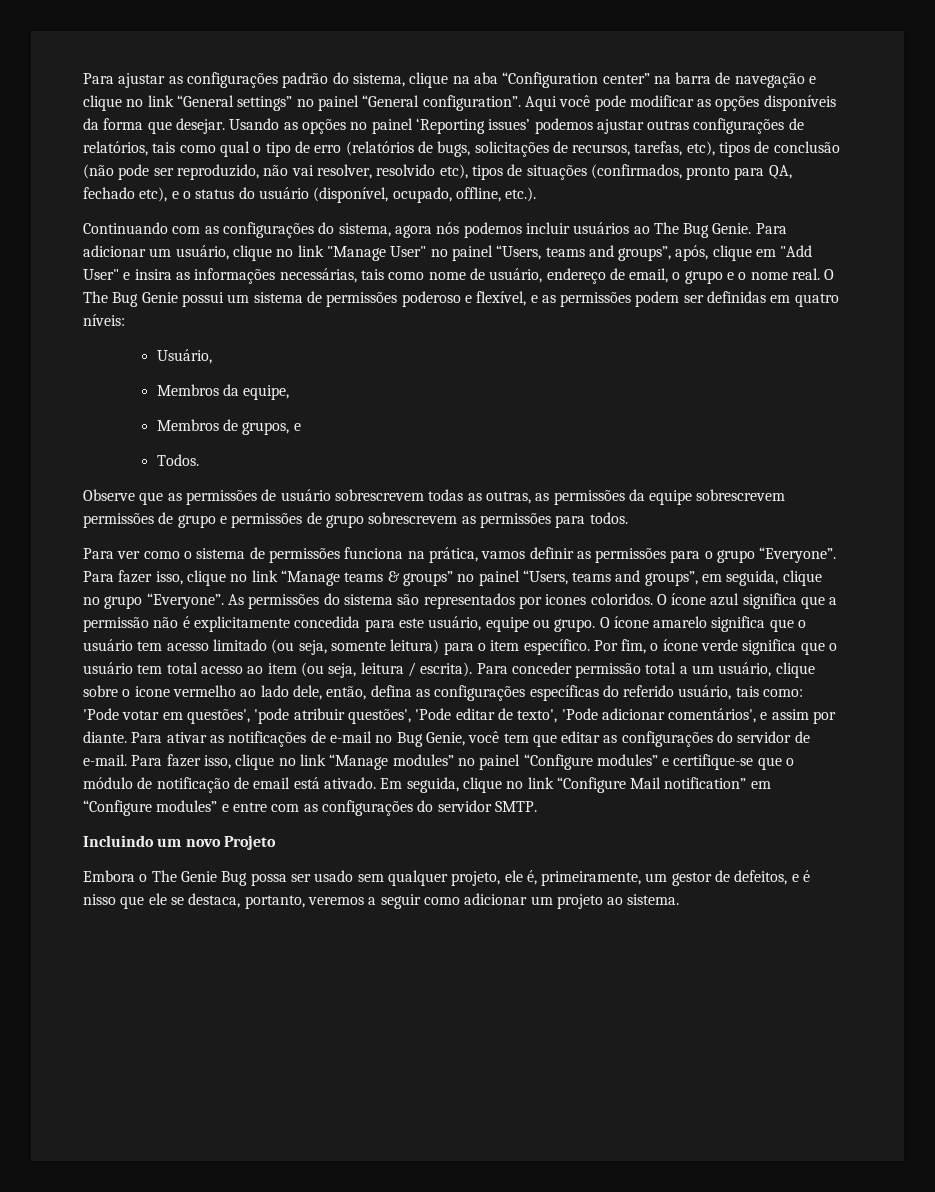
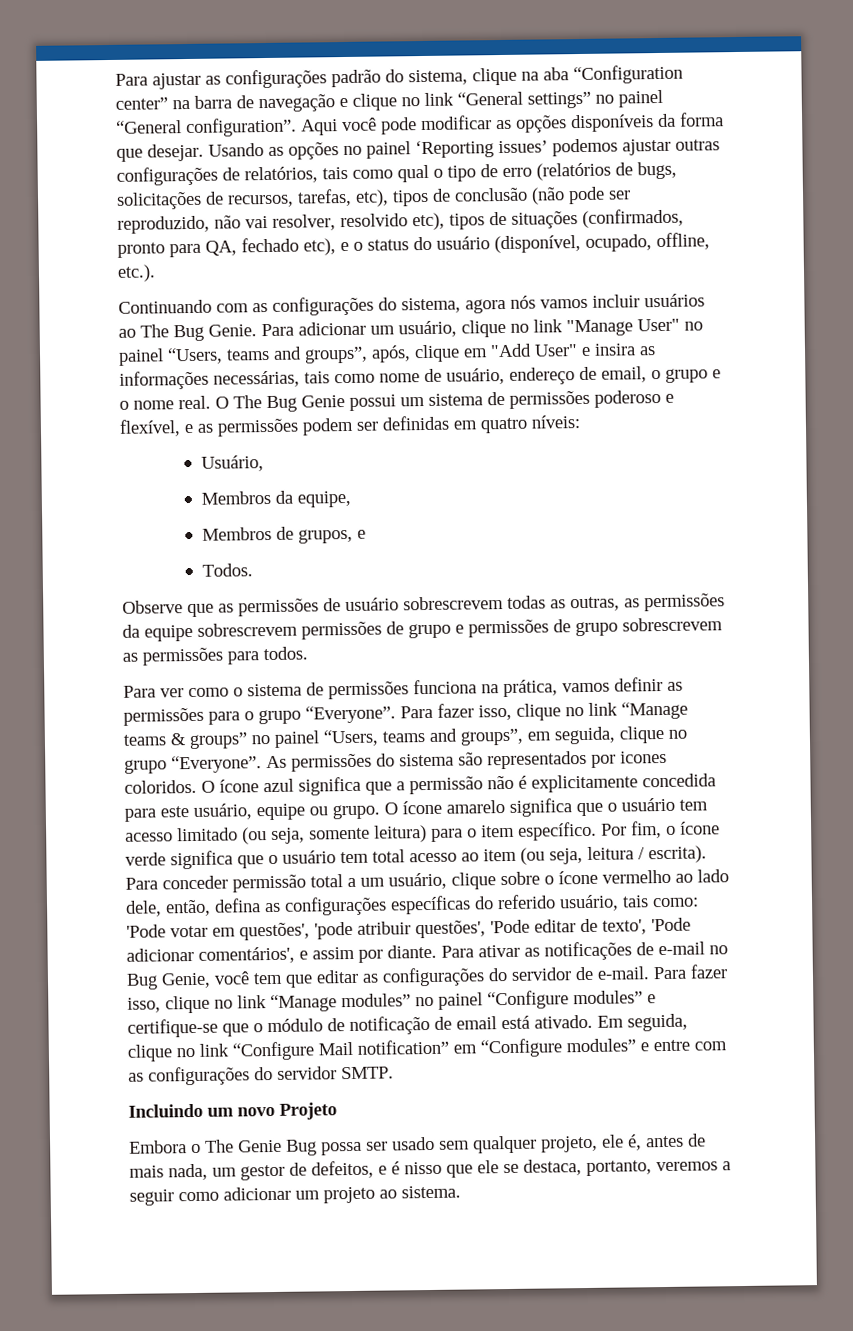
- Continuando com as configurações do sistema, agora nós podemos incluir usuários ao The Bug Genie.
+ Continuando com as configurações do sistema, agora nós vamos incluir usuários ao The Bug Genie.
- Para conceder permissão total a um usuário, clique sobre o icone vermelho ao lado dele, então, defina as configurações específicas do referido usuário, tais como: 'Pode votar em questões', 'pode atribuir questões', 'Pode editar de texto', 'Pode adicionar comentários', e assim por diante.
+ Para conceder permissão total a um usuário, clique sobre o ícone vermelho ao lado dele, então, defina as configurações específicas do referido usuário, tais como: 'Pode votar em questões', 'pode atribuir questões', 'Pode editar de texto', 'Pode adicionar comentários', e assim por diante.
- Embora o The Genie Bug possa ser usado sem qualquer projeto, ele é, primeiramente, um gestor de defeitos, e é nisso que ele se destaca, portanto, veremos a seguir como adicionar um projeto ao sistema.
+ Embora o The Genie Bug possa ser usado sem qualquer projeto, ele é, antes de mais nada, um gestor de defeitos, e é nisso que ele se destaca, portanto, veremos a seguir como adicionar um projeto ao sistema.

